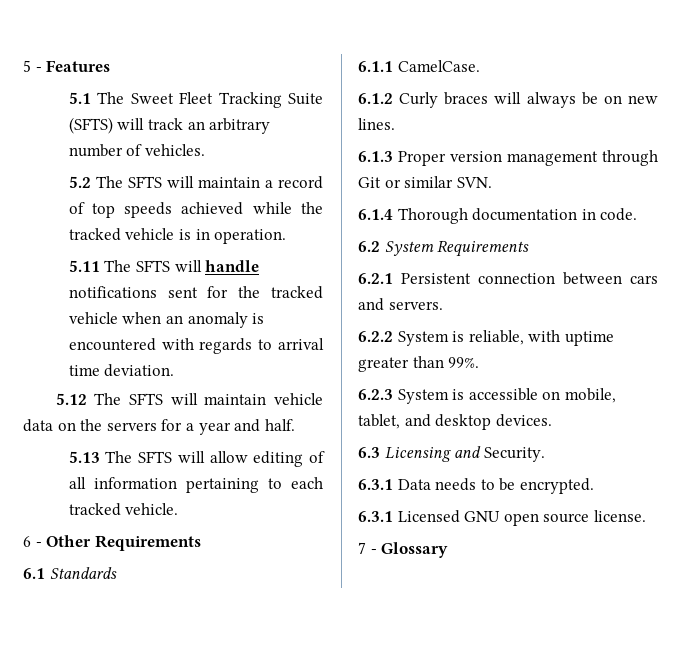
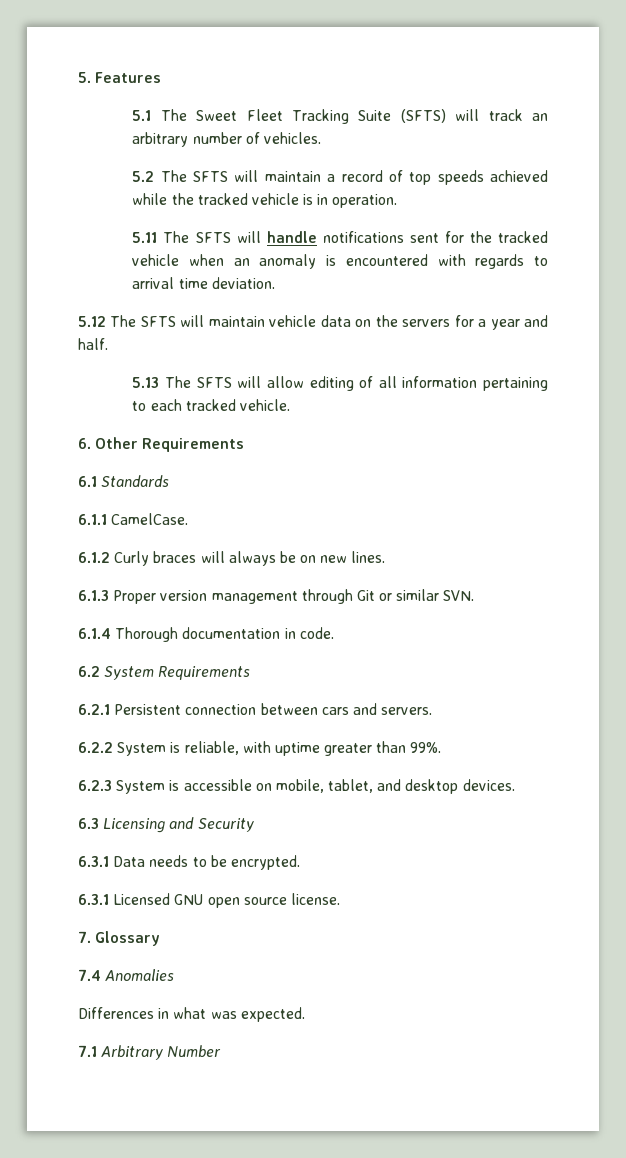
- 5 - Features
+ 5. Features
- 6 - Other Requirements
+ 6. Other Requirements
- 6.3 Licensing and Security.
+ 6.3 Licensing and Security
- 7 - Glossary
+ 7. Glossary
+ 7.4 Anomalies
+ Differences in what was expected.
+ 7.1 Arbitrary Number

